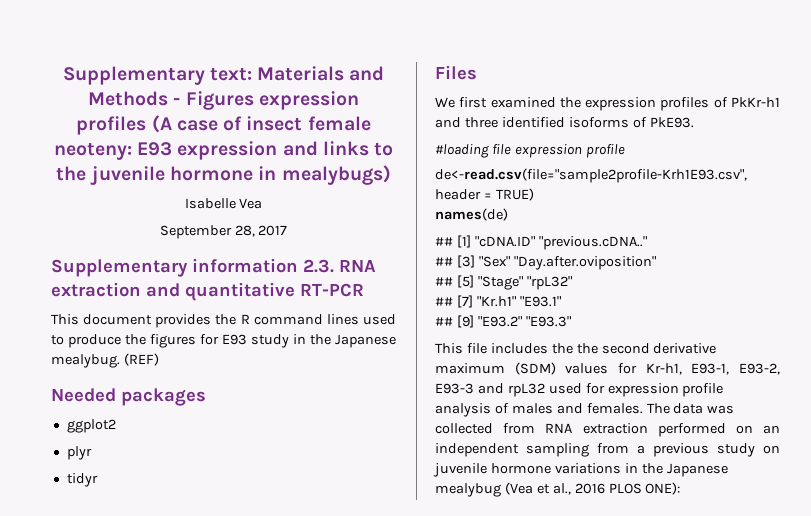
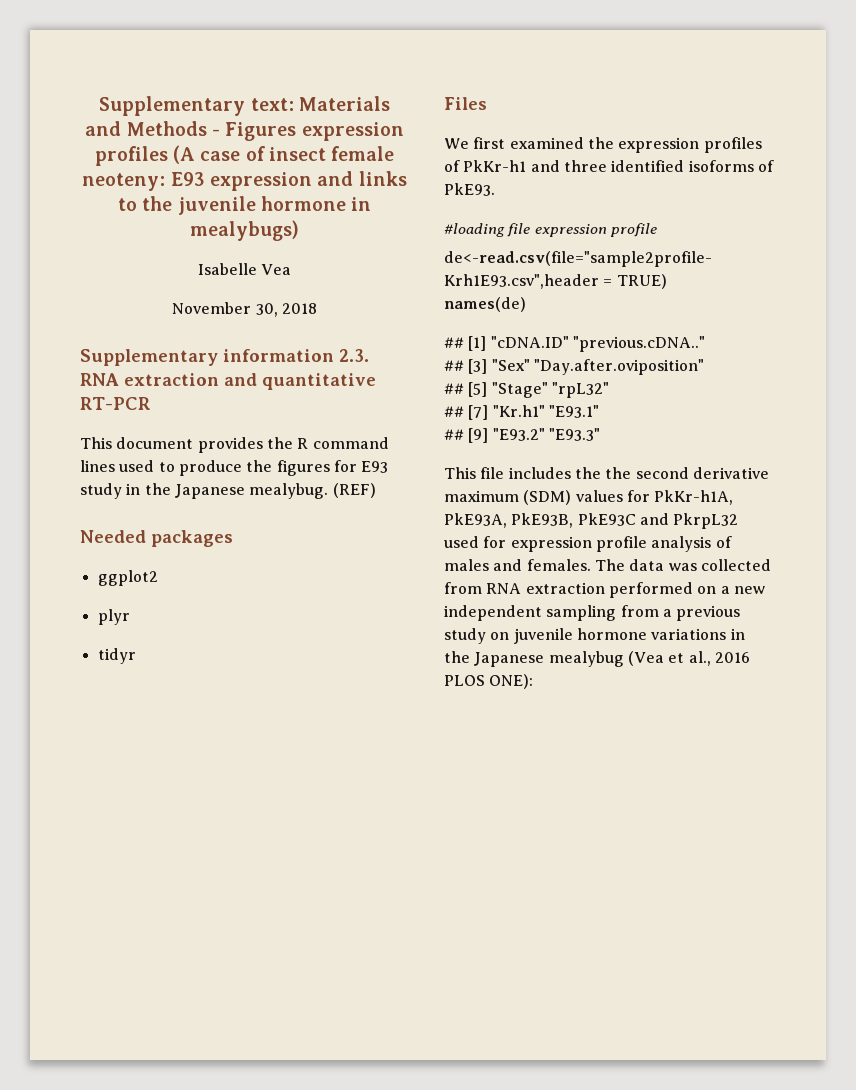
- September 28, 2017
+ November 30, 2018
- This file includes the the second derivative maximum (SDM) values for Kr-h1, E93-1, E93-2, E93-3 and rpL32 used for expression profile analysis of males and females.
+ This file includes the the second derivative maximum (SDM) values for PkKr-h1A, PkE93A, PkE93B, PkE93C and PkrpL32 used for expression profile analysis of males and females.
- The data was collected from RNA extraction performed on an independent sampling from a previous study on juvenile hormone variations in the Japanese mealybug (Vea et al., 2016 PLOS ONE):
+ The data was collected from RNA extraction performed on a new independent sampling from a previous study on juvenile hormone variations in the Japanese mealybug (Vea et al., 2016 PLOS ONE):

